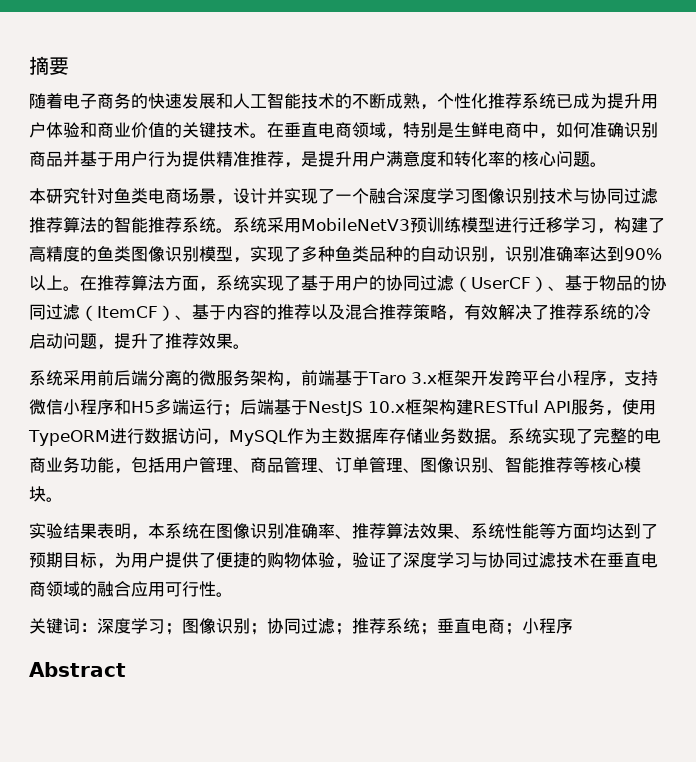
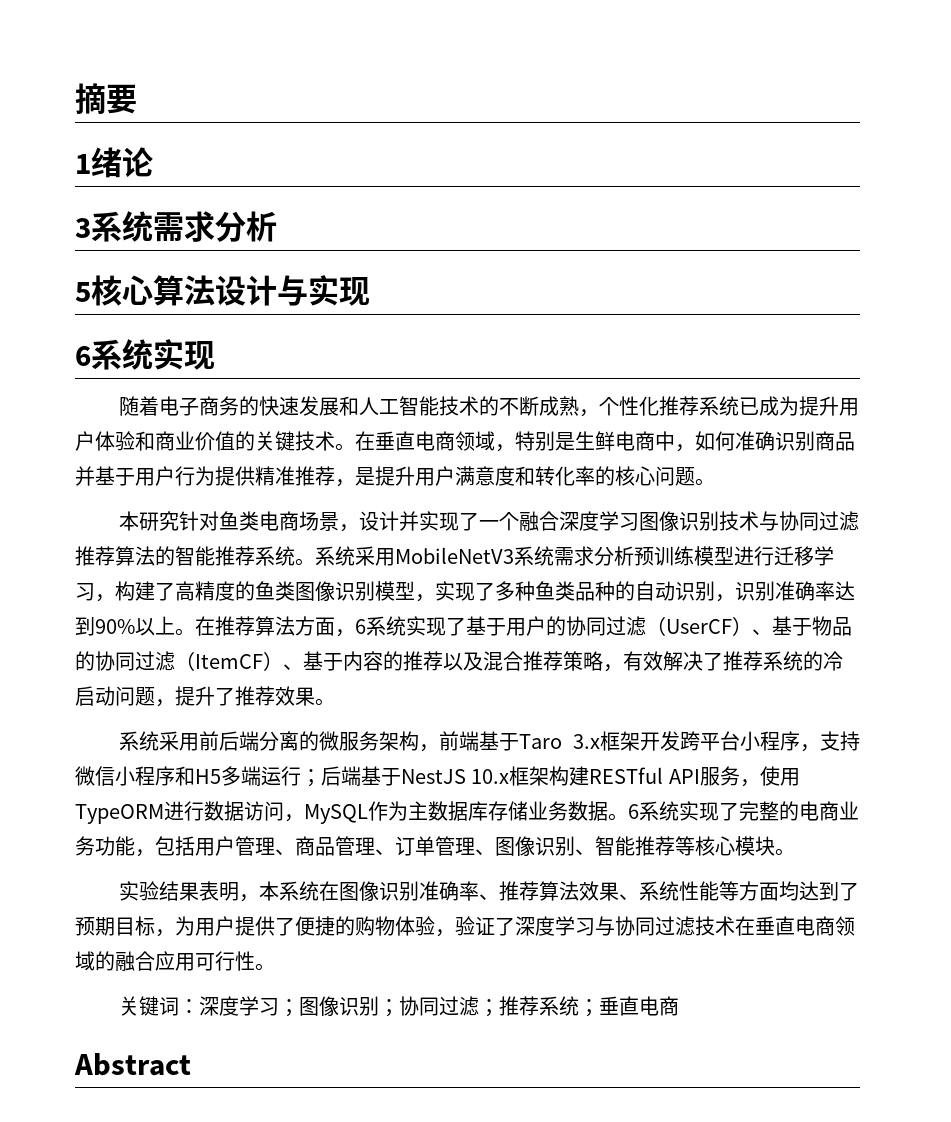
+ 1绪论
+ 3系统需求分析
+ 5核心算法设计与实现
+ 6系统实现
- 系统采用MobileNetV3预训练模型进行迁移学习，构建了高精度的鱼类图像识别模型，实现了多种鱼类品种的自动识别，识别准确率达到90%以上。
+ 系统采用MobileNetV3系统需求分析预训练模型进行迁移学习，构建了高精度的鱼类图像识别模型，实现了多种鱼类品种的自动识别，识别准确率达到90%以上。
- 在推荐算法方面，系统实现了基于用户的协同过滤（UserCF）、基于物品的协同过滤（ItemCF）、基于内容的推荐以及混合推荐策略，有效解决了推荐系统的冷启动问题，提升了推荐效果。
+ 在推荐算法方面，6系统实现了基于用户的协同过滤（UserCF）、基于物品的协同过滤（ItemCF）、基于内容的推荐以及混合推荐策略，有效解决了推荐系统的冷启动问题，提升了推荐效果。
- 系统实现了完整的电商业务功能，包括用户管理、商品管理、订单管理、图像识别、智能推荐等核心模块。
+ 6系统实现了完整的电商业务功能，包括用户管理、商品管理、订单管理、图像识别、智能推荐等核心模块。
- 关键词：深度学习；图像识别；协同过滤；推荐系统；垂直电商；小程序
+ 关键词：深度学习；图像识别；协同过滤；推荐系统；垂直电商

